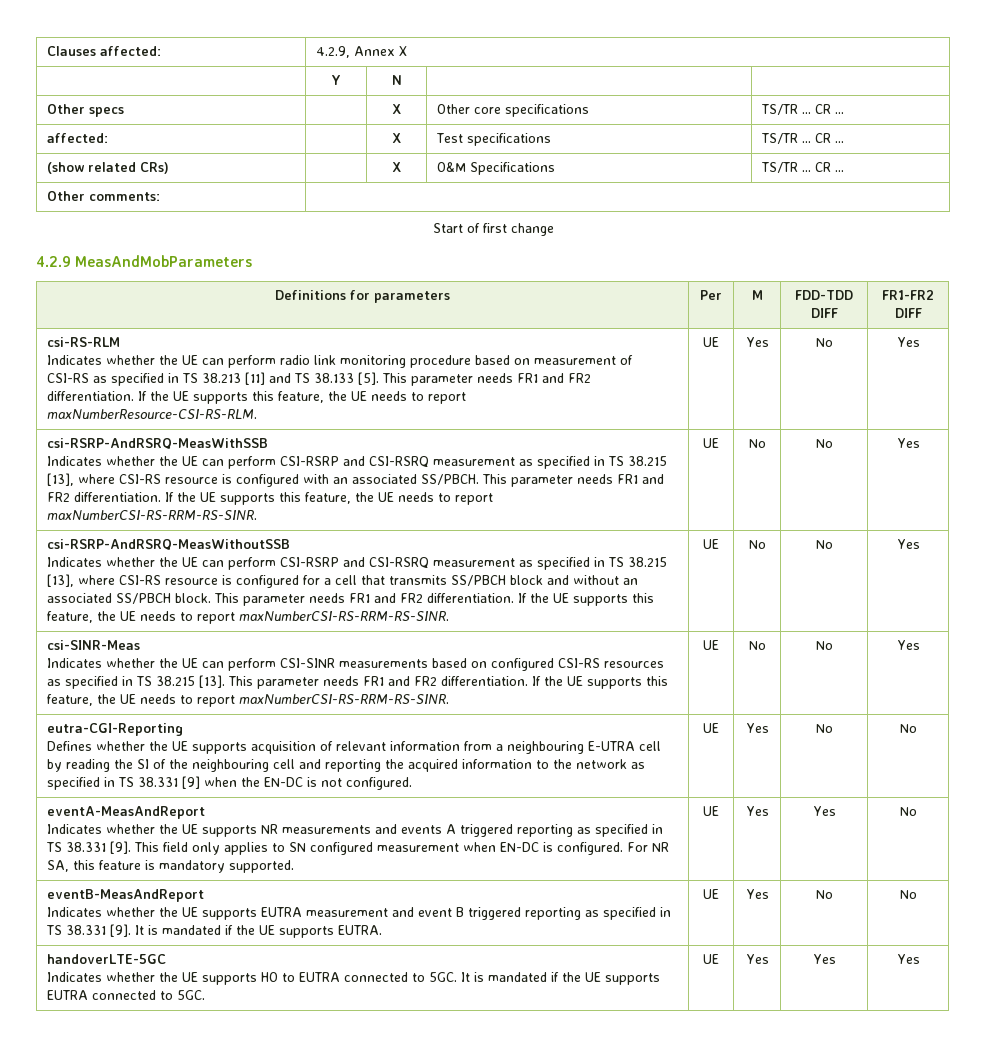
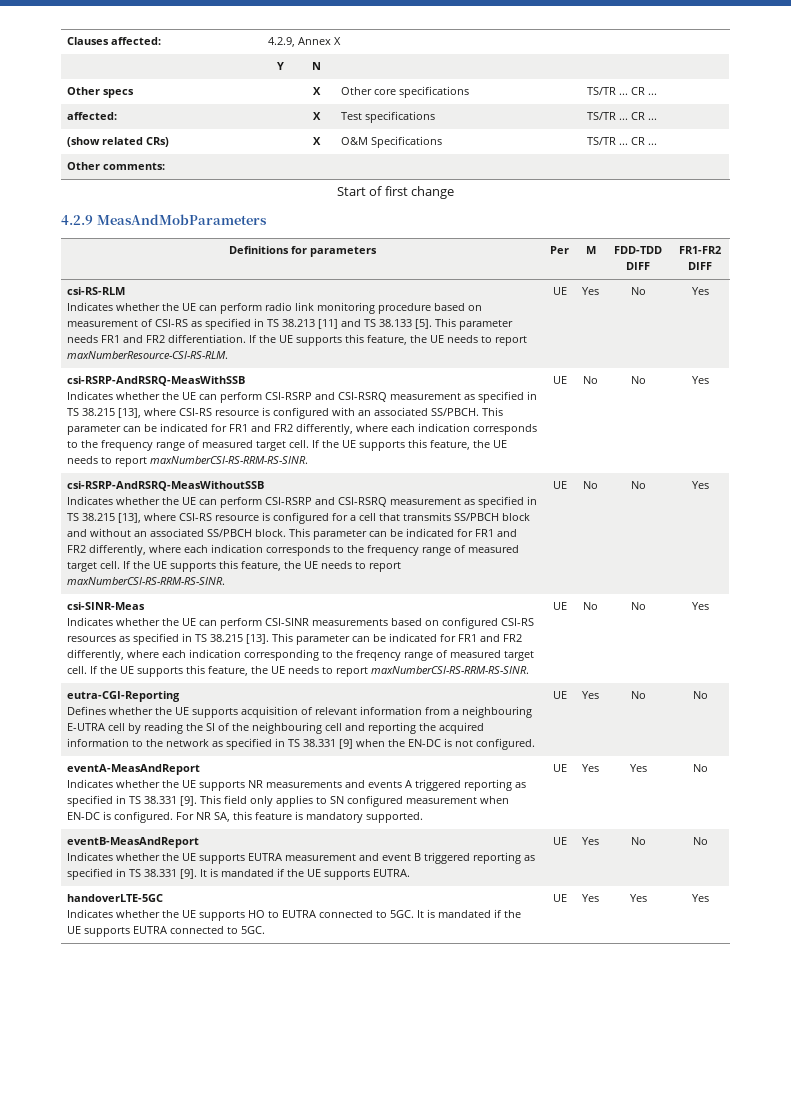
- Indicates whether the UE can perform CSI-RSRP and CSI-RSRQ measurement as specified in TS 38.215 [13], where CSI-RS resource is configured with an associated SS/PBCH. This parameter needs FR1 and FR2 differentiation.
+ Indicates whether the UE can perform CSI-RSRP and CSI-RSRQ measurement as specified in TS 38.215 [13], where CSI-RS resource is configured with an associated SS/PBCH. This parameter can be indicated for FR1 and FR2 differently, where each indication corresponds to the frequency range of measured target cell.
- Indicates whether the UE can perform CSI-RSRP and CSI-RSRQ measurement as specified in TS 38.215 [13], where CSI-RS resource is configured for a cell that transmits SS/PBCH block and without an associated SS/PBCH block. This parameter needs FR1 and FR2 differentiation.
+ Indicates whether the UE can perform CSI-RSRP and CSI-RSRQ measurement as specified in TS 38.215 [13], where CSI-RS resource is configured for a cell that transmits SS/PBCH block and without an associated SS/PBCH block. This parameter can be indicated for FR1 and FR2 differently, where each indication corresponds to the frequency range of measured target cell.
- Indicates whether the UE can perform CSI-SINR measurements based on configured CSI-RS resources as specified in TS 38.215 [13]. This parameter needs FR1 and FR2 differentiation.
+ Indicates whether the UE can perform CSI-SINR measurements based on configured CSI-RS resources as specified in TS 38.215 [13]. This parameter can be indicated for FR1 and FR2 differently, where each indication corresponding to the freqency range of measured target cell.

